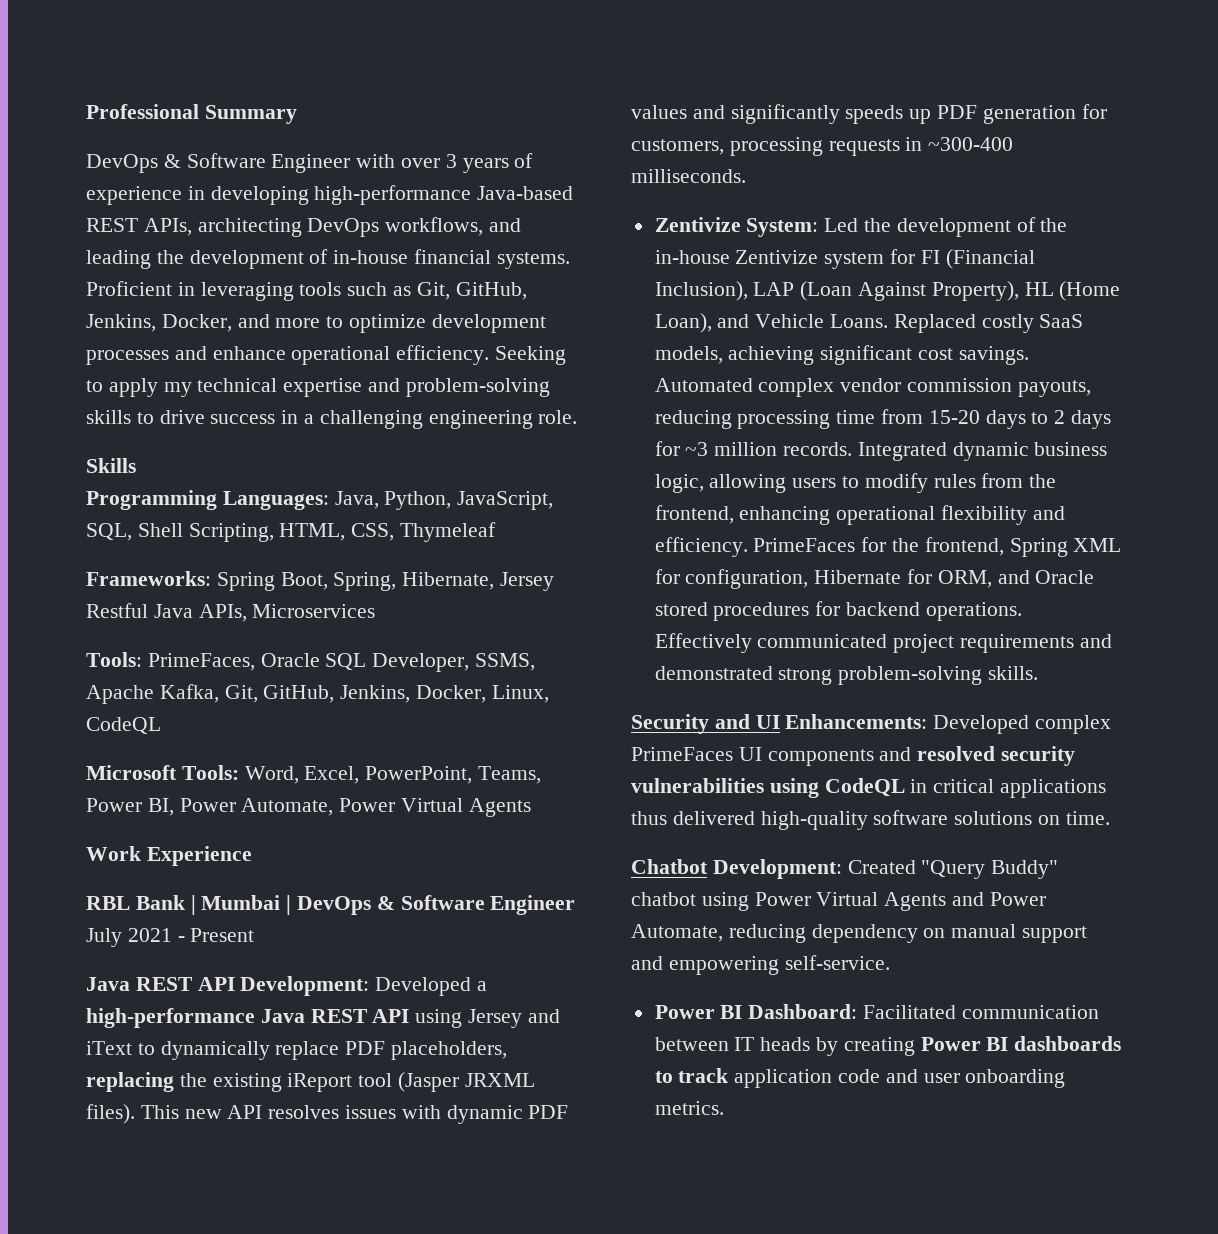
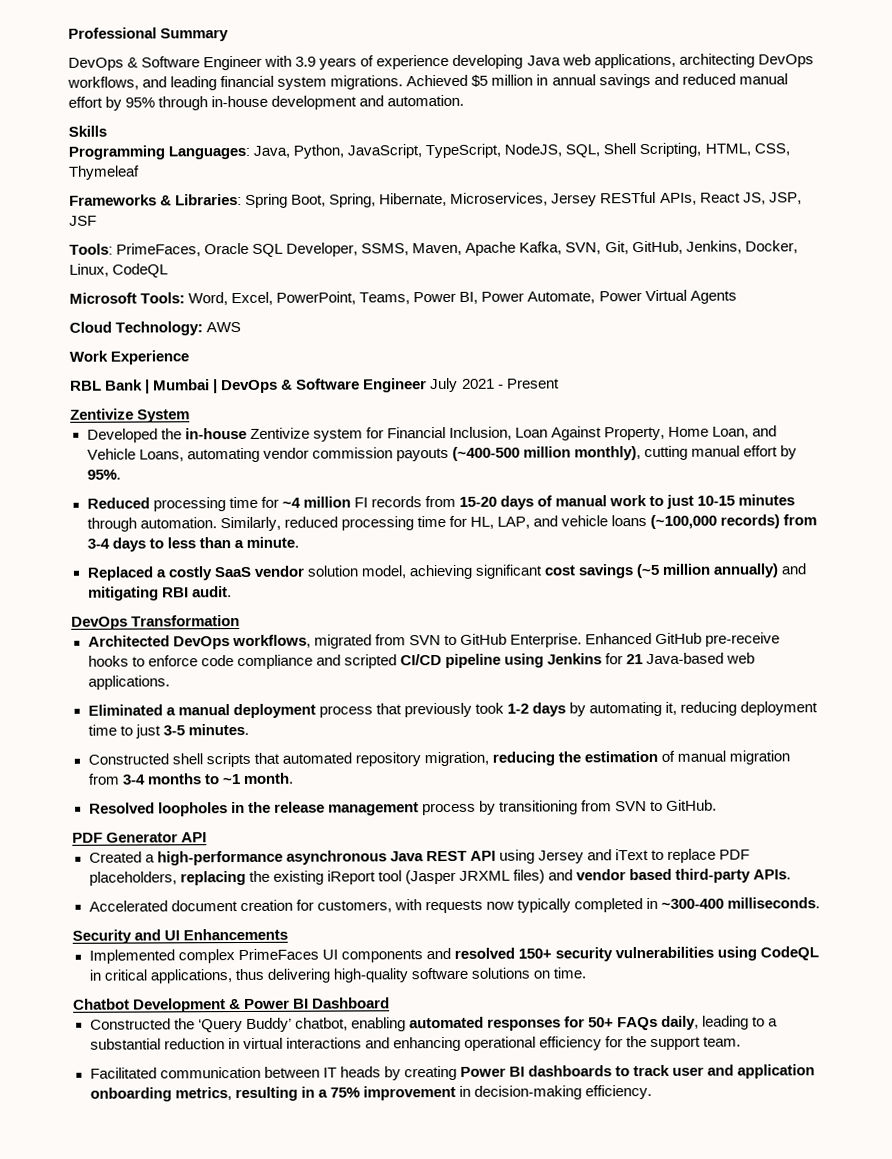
- DevOps & Software Engineer with over 3 years of experience in developing high-performance Java-based REST APIs, architecting DevOps workflows, and leading the development of in-house financial systems. Proficient in leveraging tools such as Git, GitHub, Jenkins, Docker, and more to optimize development processes and enhance operational efficiency. Seeking to apply my technical expertise and problem-solving skills to drive success in a challenging engineering role.
+ DevOps & Software Engineer with 3.9 years of experience developing Java web applications, architecting DevOps workflows, and leading financial system migrations. Achieved $5 million in annual savings and reduced manual effort by 95% through in-house development and automation.
- Programming Languages: Java, Python, JavaScript, SQL, Shell Scripting, HTML, CSS, Thymeleaf
+ Programming Languages: Java, Python, JavaScript, TypeScript, NodeJS, SQL, Shell Scripting, HTML, CSS, Thymeleaf
- Frameworks: Spring Boot, Spring, Hibernate, Jersey Restful Java APIs, Microservices
+ Frameworks & Libraries: Spring Boot, Spring, Hibernate, Microservices, Jersey RESTful APIs, React JS, JSP, JSF
- Tools: PrimeFaces, Oracle SQL Developer, SSMS, Apache Kafka, Git, GitHub, Jenkins, Docker, Linux, CodeQL
+ Tools: PrimeFaces, Oracle SQL Developer, SSMS, Maven, Apache Kafka, SVN, Git, GitHub, Jenkins, Docker, Linux, CodeQL
+ Cloud Technology: AWS
- Java REST API Development: Developed a high-performance Java REST API using Jersey and iText to dynamically replace PDF placeholders, replacing the existing iReport tool (Jasper JRXML files). This new API resolves issues with dynamic PDF values and significantly speeds up PDF generation for customers, processing requests in ~300-400 milliseconds.
- Zentivize System: Led the development of the in-house Zentivize system for FI (Financial Inclusion), LAP (Loan Against Property), HL (Home Loan), and Vehicle Loans. Replaced costly SaaS models, achieving significant cost savings. Automated complex vendor commission payouts, reducing processing time from 15-20 days to 2 days for ~3 million records. Integrated dynamic business logic, allowing users to modify rules from the frontend, enhancing operational flexibility and efficiency. PrimeFaces for the frontend, Spring XML for configuration, Hibernate for ORM, and Oracle stored procedures for backend operations. Effectively communicated project requirements and demonstrated strong problem-solving skills.
+ Zentivize System
+ Developed the in-house Zentivize system for Financial Inclusion, Loan Against Property, Home Loan, and Vehicle Loans, automating vendor commission payouts (~400-500 million monthly), cutting manual effort by 95%.
+ Reduced processing time for ~4 million FI records from 15-20 days of manual work to just 10-15 minutes through automation. Similarly, reduced processing time for HL, LAP, and vehicle loans (~100,000 records) from 3-4 days to less than a minute.
+ Replaced a costly SaaS vendor solution model, achieving significant cost savings (~5 million annually) and mitigating RBI audit.
+ DevOps Transformation
+ Architected DevOps workflows, migrated from SVN to GitHub Enterprise. Enhanced GitHub pre-receive hooks to enforce code compliance and scripted CI/CD pipeline using Jenkins for 21 Java-based web applications.
+ Eliminated a manual deployment process that previously took 1-2 days by automating it, reducing deployment time to just 3-5 minutes.
+ Constructed shell scripts that automated repository migration, reducing the estimation of manual migration from 3-4 months to ~1 month.
+ Resolved loopholes in the release management process by transitioning from SVN to GitHub.
+ PDF Generator API
+ Created a high-performance asynchronous Java REST API using Jersey and iText to replace PDF placeholders, replacing the existing iReport tool (Jasper JRXML files) and vendor based third-party APIs.
+ Accelerated document creation for customers, with requests now typically completed in ~300-400 milliseconds.
- Security and UI Enhancements: Developed complex PrimeFaces UI components and resolved security vulnerabilities using CodeQL in critical applications thus delivered high-quality software solutions on time.
+ Security and UI Enhancements
+ Implemented complex PrimeFaces UI components and resolved 150+ security vulnerabilities using CodeQL in critical applications, thus delivering high-quality software solutions on time.
- Chatbot Development: Created "Query Buddy" chatbot using Power Virtual Agents and Power Automate, reducing dependency on manual support and empowering self-service.
- Power BI Dashboard: Facilitated communication between IT heads by creating Power BI dashboards to track application code and user onboarding metrics.
+ Chatbot Development & Power BI Dashboard
+ Constructed the ‘Query Buddy’ chatbot, enabling automated responses for 50+ FAQs daily, leading to a substantial reduction in virtual interactions and enhancing operational efficiency for the support team.
+ Facilitated communication between IT heads by creating Power BI dashboards to track user and application onboarding metrics, resulting in a 75% improvement in decision-making efficiency.

